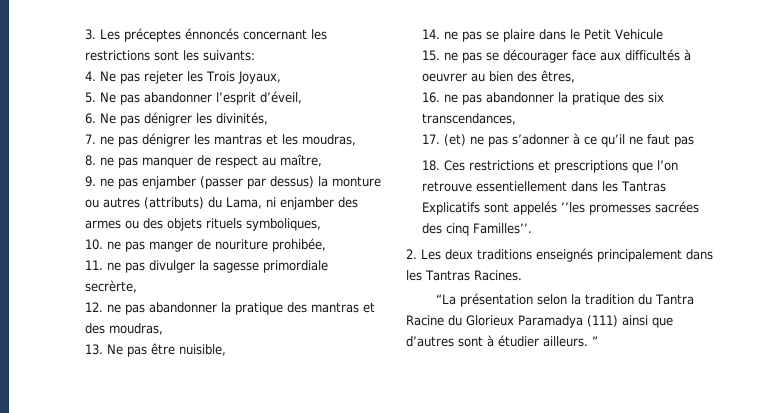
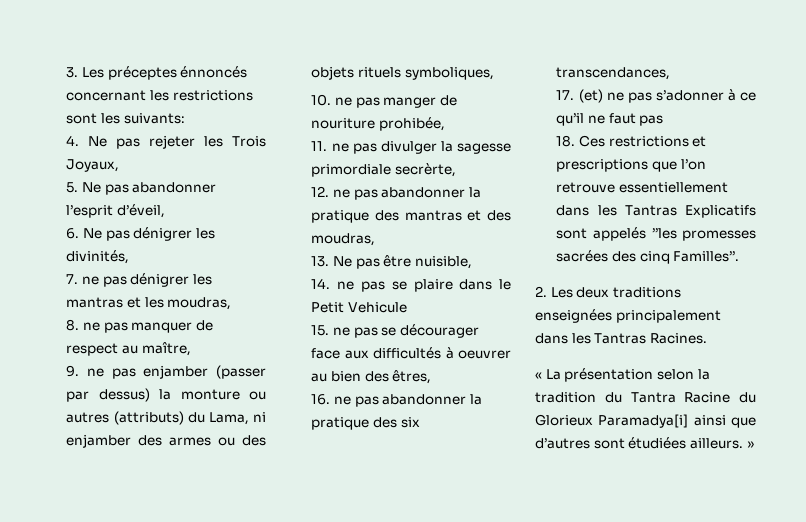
- 2. Les deux traditions enseignés principalement dans les Tantras Racines.
+ 2. Les deux traditions enseignées principalement dans les Tantras Racines.
- “La présentation selon la tradition du Tantra Racine du Glorieux Paramadya (111) ainsi que d’autres sont à étudier ailleurs. ”
+ « La présentation selon la tradition du Tantra Racine du Glorieux Paramadya[i] ainsi que d’autres sont étudiées ailleurs. »

